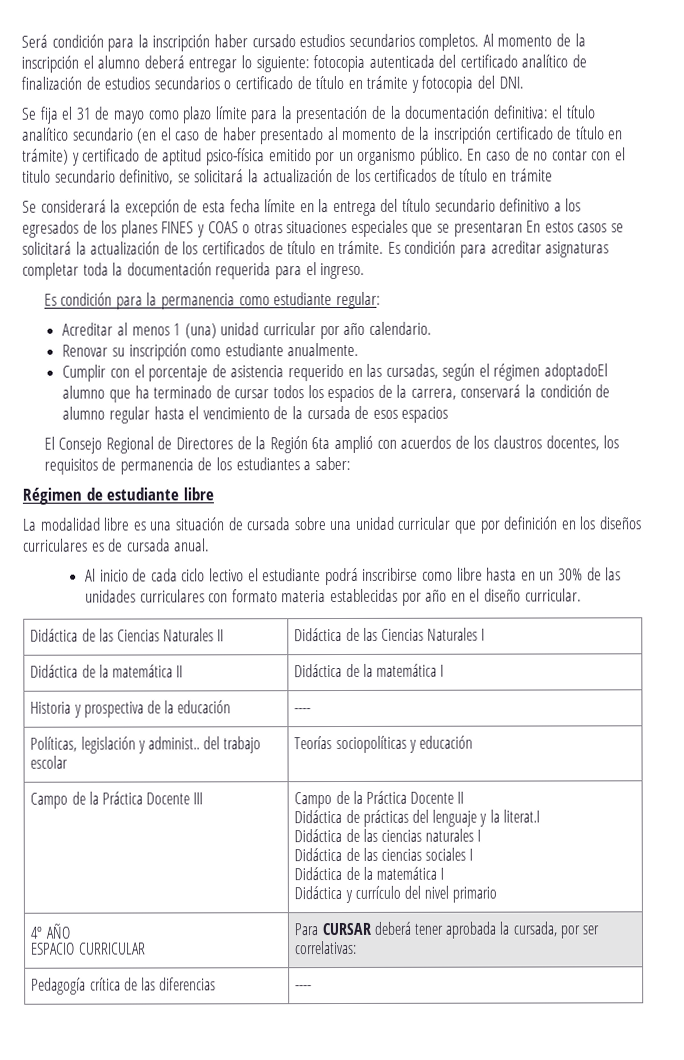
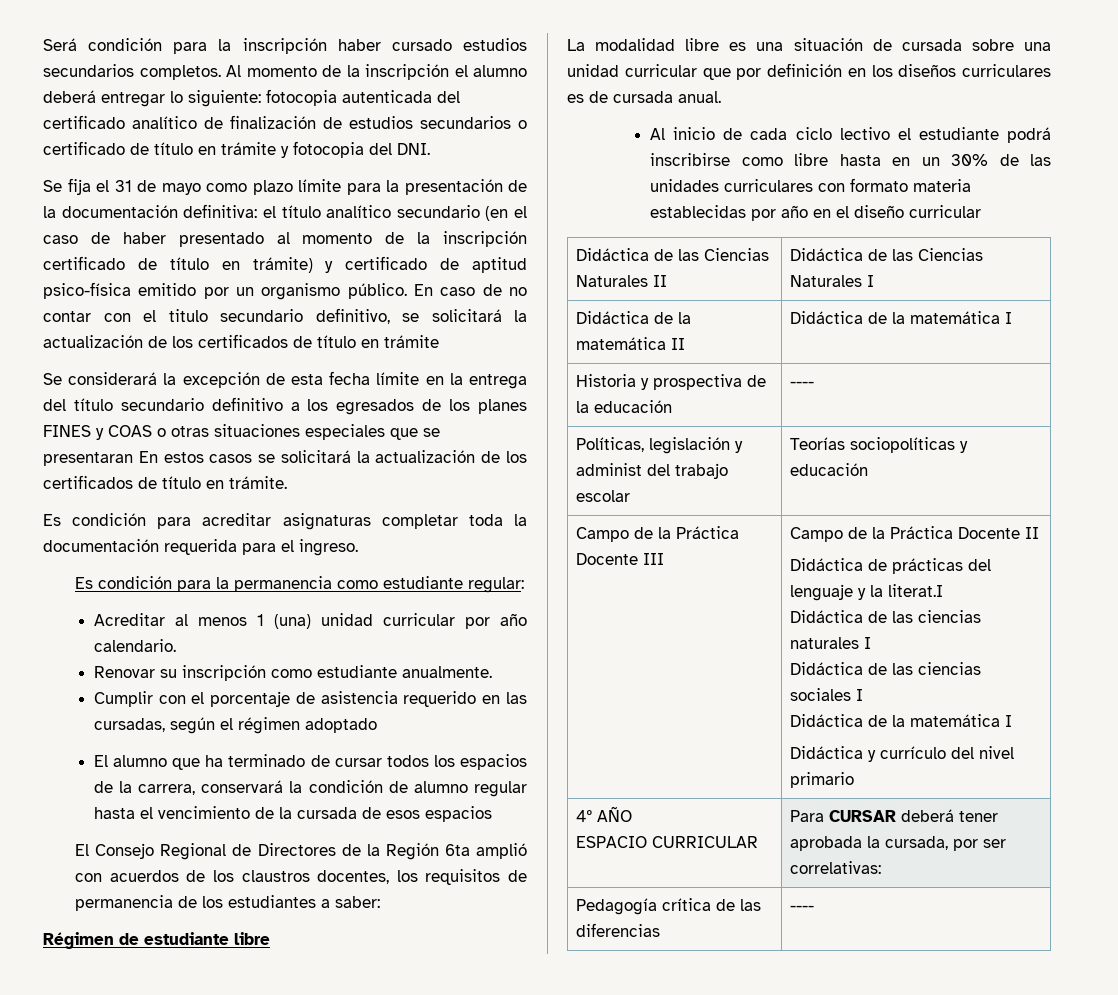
- Se considerará la excepción de esta fecha límite en la entrega del título secundario definitivo a los egresados de los planes FINES y COAS o otras situaciones especiales que se presentaran En estos casos se solicitará la actualización de los certificados de título en trámite. Es condición para acreditar asignaturas completar toda la documentación requerida para el ingreso.
+ Se considerará la excepción de esta fecha límite en la entrega del título secundario definitivo a los egresados de los planes FINES y COAS o otras situaciones especiales que se presentaran En estos casos se solicitará la actualización de los certificados de título en trámite.
+ Es condición para acreditar asignaturas completar toda la documentación requerida para el ingreso.
- Cumplir con el porcentaje de asistencia requerido en las cursadas, según el régimen adoptadoEl alumno que ha terminado de cursar todos los espacios de la carrera, conservará la condición de alumno regular hasta el vencimiento de la cursada de esos espacios
+ Cumplir con el porcentaje de asistencia requerido en las cursadas, según el régimen adoptado
+ El alumno que ha terminado de cursar todos los espacios de la carrera, conservará la condición de alumno regular hasta el vencimiento de la cursada de esos espacios
- Al inicio de cada ciclo lectivo el estudiante podrá inscribirse como libre hasta en un 30% de las unidades curriculares con formato materia establecidas por año en el diseño curricular.
+ Al inicio de cada ciclo lectivo el estudiante podrá inscribirse como libre hasta en un 30% de las unidades curriculares con formato materia establecidas por año en el diseño curricular
- Políticas, legislación y administ.. del trabajo escolar | Teorías sociopolíticas y educación
+ Políticas, legislación y administ del trabajo escolar | Teorías sociopolíticas y educación

